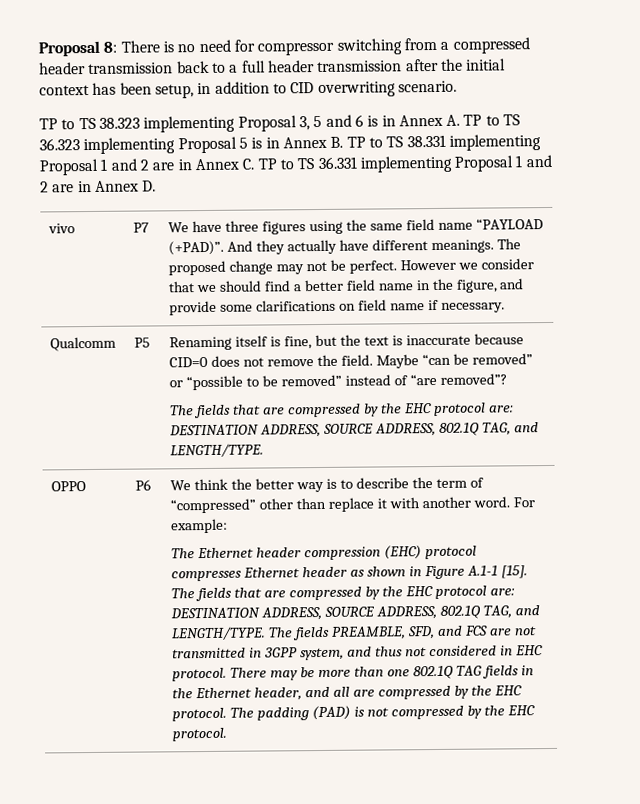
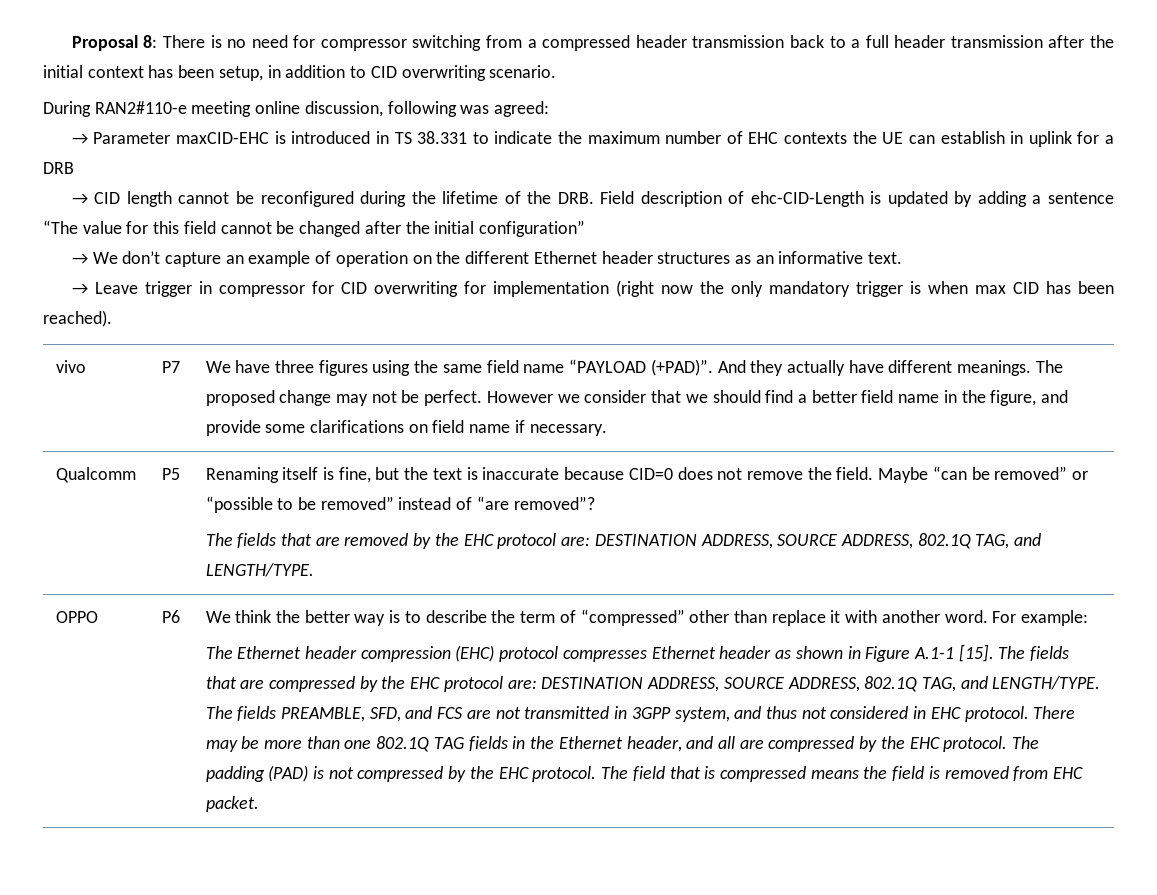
- TP to TS 38.323 implementing Proposal 3, 5 and 6 is in Annex A. TP to TS 36.323 implementing Proposal 5 is in Annex B. TP to TS 38.331 implementing Proposal 1 and 2 are in Annex C. TP to TS 36.331 implementing Proposal 1 and 2 are in Annex D.
+ During RAN2#110-e meeting online discussion, following was agreed:
+ → Parameter maxCID-EHC is introduced in TS 38.331 to indicate the maximum number of EHC contexts the UE can establish in uplink for a DRB
+ → CID length cannot be reconfigured during the lifetime of the DRB. Field description of ehc-CID-Length is updated by adding a sentence “The value for this field cannot be changed after the initial configuration”
+ → We don’t capture an example of operation on the different Ethernet header structures as an informative text.
+ → Leave trigger in compressor for CID overwriting for implementation (right now the only mandatory trigger is when max CID has been reached).
  Maybe “can be removed” or “possible to be removed” instead of “are removed”?
- The fields that are compressed by the EHC protocol are: DESTINATION ADDRESS, SOURCE ADDRESS, 802.1Q TAG, and LENGTH/TYPE.
+ The fields that are removed by the EHC protocol are: DESTINATION ADDRESS, SOURCE ADDRESS, 802.1Q TAG, and LENGTH/TYPE.
+ The field that is compressed means the field is removed from EHC packet.

